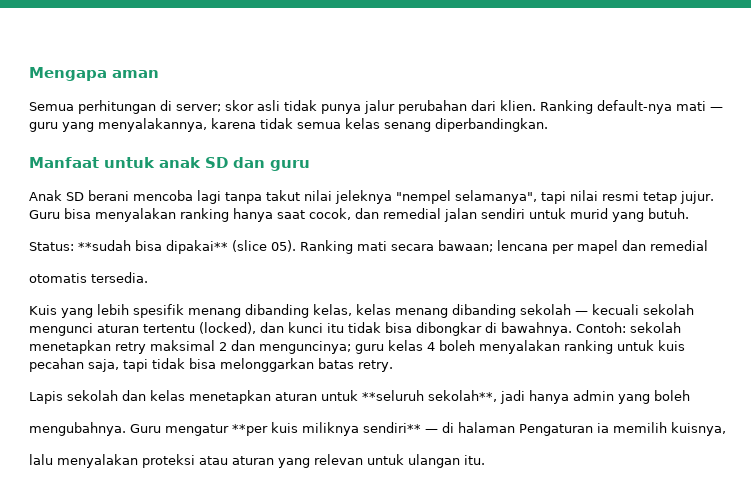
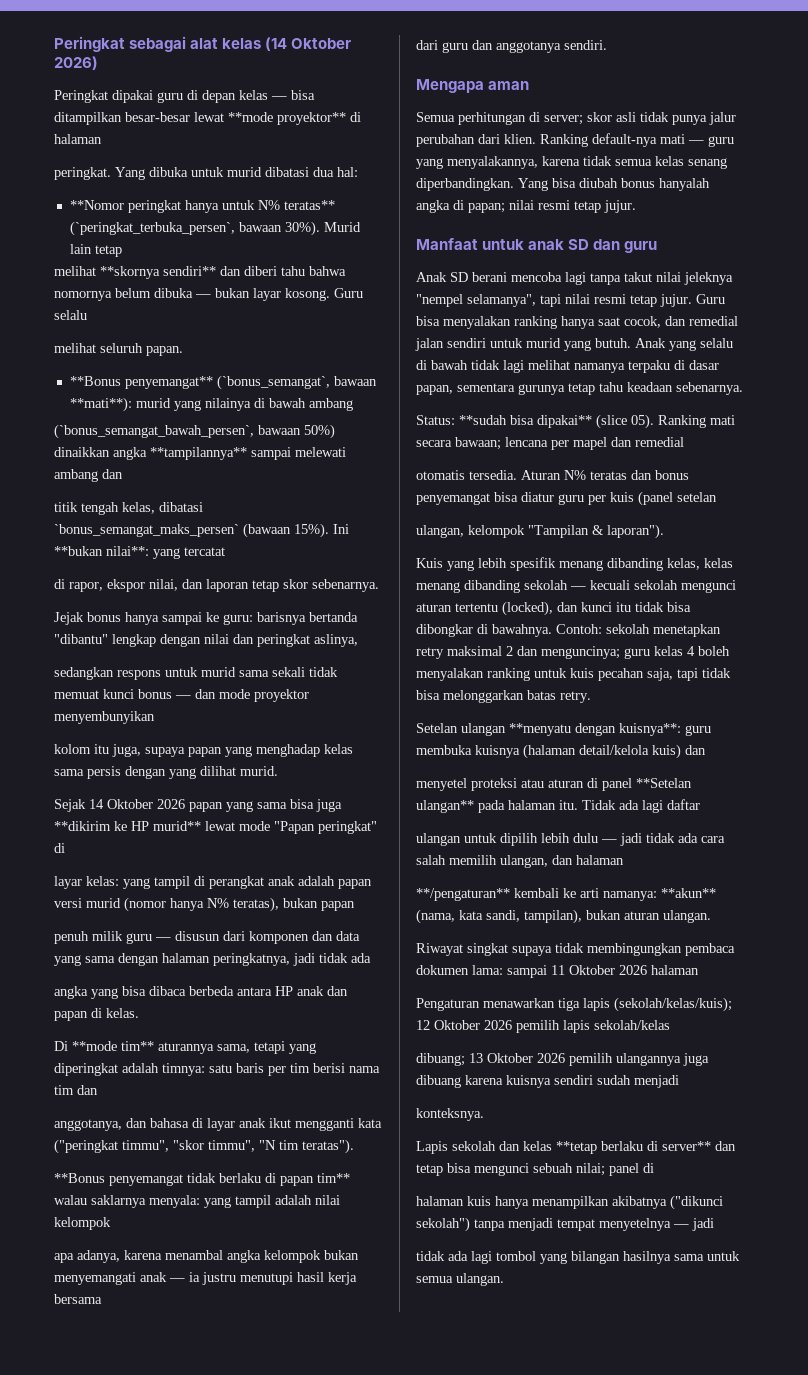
+ Peringkat sebagai alat kelas (14 Oktober 2026)
+ Peringkat dipakai guru di depan kelas — bisa ditampilkan besar-besar lewat **mode proyektor** di halaman
+ peringkat. Yang dibuka untuk murid dibatasi dua hal:
+ **Nomor peringkat hanya untuk N% teratas** (`peringkat_terbuka_persen`, bawaan 30%). Murid lain tetap
+ melihat **skornya sendiri** dan diberi tahu bahwa nomornya belum dibuka — bukan layar kosong. Guru selalu
+ melihat seluruh papan.
+ **Bonus penyemangat** (`bonus_semangat`, bawaan **mati**): murid yang nilainya di bawah ambang
+ (`bonus_semangat_bawah_persen`, bawaan 50%) dinaikkan angka **tampilannya** sampai melewati ambang dan
+ titik tengah kelas, dibatasi `bonus_semangat_maks_persen` (bawaan 15%). Ini **bukan nilai**: yang tercatat
+ di rapor, ekspor nilai, dan laporan tetap skor sebenarnya.
+ Jejak bonus hanya sampai ke guru: barisnya bertanda "dibantu" lengkap dengan nilai dan peringkat aslinya,
+ sedangkan respons untuk murid sama sekali tidak memuat kunci bonus — dan mode proyektor menyembunyikan
+ kolom itu juga, supaya papan yang menghadap kelas sama persis dengan yang dilihat murid.
+ Sejak 14 Oktober 2026 papan yang sama bisa juga **dikirim ke HP murid** lewat mode "Papan peringkat" di
+ layar kelas: yang tampil di perangkat anak adalah papan versi murid (nomor hanya N% teratas), bukan papan
+ penuh milik guru — disusun dari komponen dan data yang sama dengan halaman peringkatnya, jadi tidak ada
+ angka yang bisa dibaca berbeda antara HP anak dan papan di kelas.
+ Di **mode tim** aturannya sama, tetapi yang diperingkat adalah timnya: satu baris per tim berisi nama tim dan
+ anggotanya, dan bahasa di layar anak ikut mengganti kata ("peringkat timmu", "skor timmu", "N tim teratas").
+ **Bonus penyemangat tidak berlaku di papan tim** walau saklarnya menyala: yang tampil adalah nilai kelompok
+ apa adanya, karena menambal angka kelompok bukan menyemangati anak — ia justru menutupi hasil kerja bersama
+ dari guru dan anggotanya sendiri.
+ Yang bisa diubah bonus hanyalah angka di papan; nilai resmi tetap jujur.
+ Anak yang selalu di bawah tidak lagi melihat namanya terpaku di dasar papan, sementara gurunya tetap tahu keadaan sebenarnya.
+ Aturan N% teratas dan bonus penyemangat bisa diatur guru per kuis (panel setelan
+ ulangan, kelompok "Tampilan & laporan").
- Lapis sekolah dan kelas menetapkan aturan untuk **seluruh sekolah**, jadi hanya admin yang boleh
- mengubahnya. Guru mengatur **per kuis miliknya sendiri** — di halaman Pengaturan ia memilih kuisnya,
- lalu menyalakan proteksi atau aturan yang relevan untuk ulangan itu.
+ Setelan ulangan **menyatu dengan kuisnya**: guru membuka kuisnya (halaman detail/kelola kuis) dan
+ menyetel proteksi atau aturan di panel **Setelan ulangan** pada halaman itu. Tidak ada lagi daftar
+ ulangan untuk dipilih lebih dulu — jadi tidak ada cara salah memilih ulangan, dan halaman
+ **/pengaturan** kembali ke arti namanya: **akun** (nama, kata sandi, tampilan), bukan aturan ulangan.
+ Riwayat singkat supaya tidak membingungkan pembaca dokumen lama: sampai 11 Oktober 2026 halaman
+ Pengaturan menawarkan tiga lapis (sekolah/kelas/kuis); 12 Oktober 2026 pemilih lapis sekolah/kelas
+ dibuang; 13 Oktober 2026 pemilih ulangannya juga dibuang karena kuisnya sendiri sudah menjadi
+ konteksnya.
+ Lapis sekolah dan kelas **tetap berlaku di server** dan tetap bisa mengunci sebuah nilai; panel di
+ halaman kuis hanya menampilkan akibatnya ("dikunci sekolah") tanpa menjadi tempat menyetelnya — jadi
+ tidak ada lagi tombol yang bilangan hasilnya sama untuk semua ulangan.

